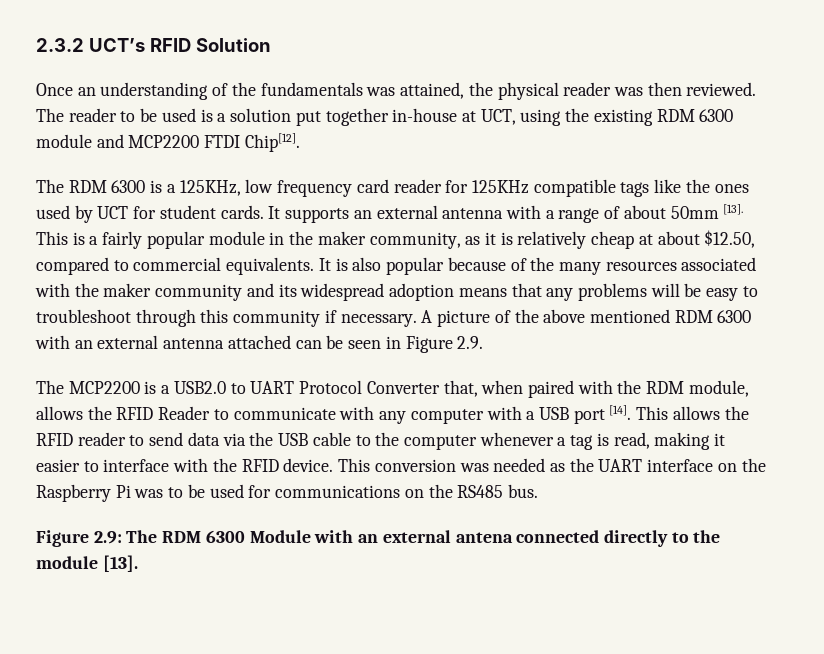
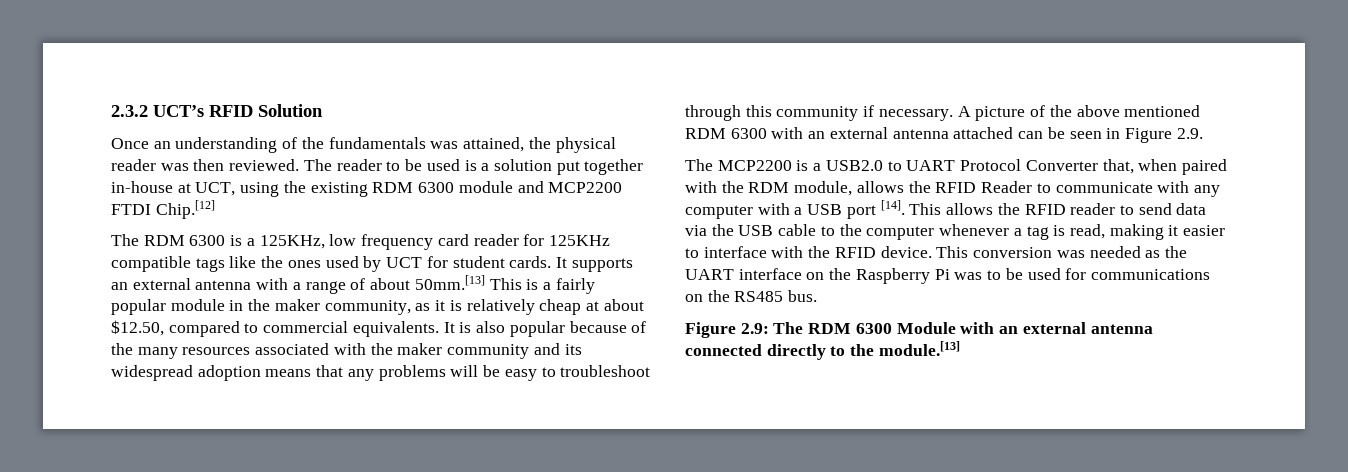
- The reader to be used is a solution put together in-house at UCT, using the existing RDM 6300 module and MCP2200 FTDI Chip[12].
+ The reader to be used is a solution put together in-house at UCT, using the existing RDM 6300 module and MCP2200 FTDI Chip.[12]
- It supports an external antenna with a range of about 50mm [13]. This is a fairly popular module in the maker community, as it is relatively cheap at about $12.50, compared to commercial equivalents.
+ It supports an external antenna with a range of about 50mm.[13] This is a fairly popular module in the maker community, as it is relatively cheap at about $12.50, compared to commercial equivalents.
- Figure 2.9: The RDM 6300 Module with an external antena connected directly to the module [13].
+ Figure 2.9: The RDM 6300 Module with an external antenna connected directly to the module.[13]

